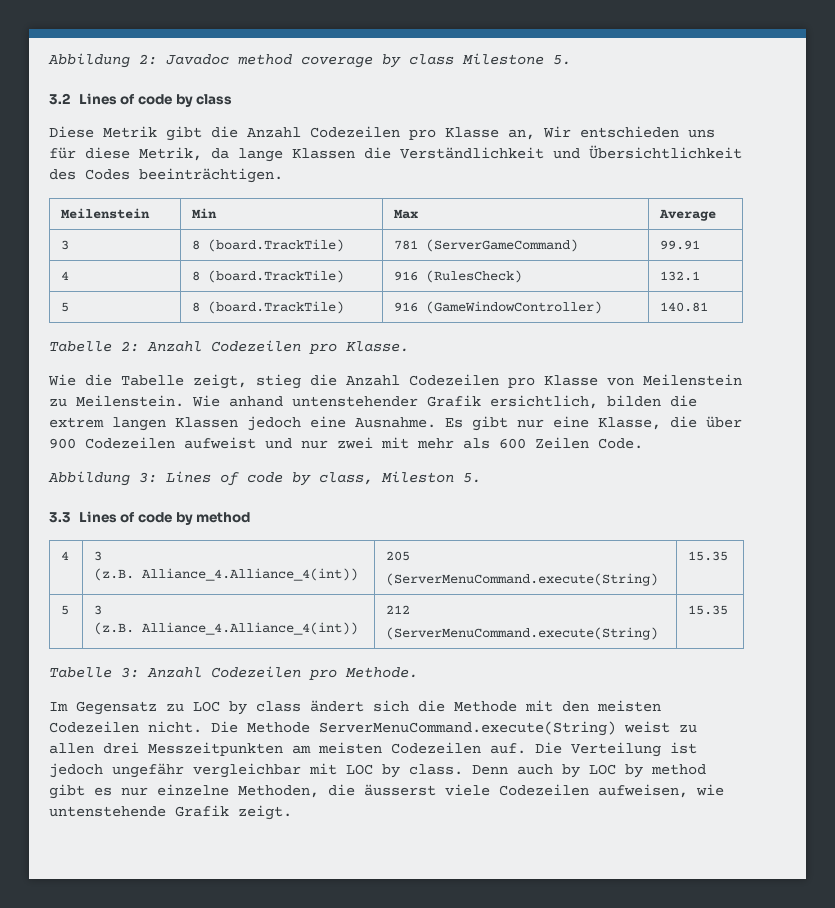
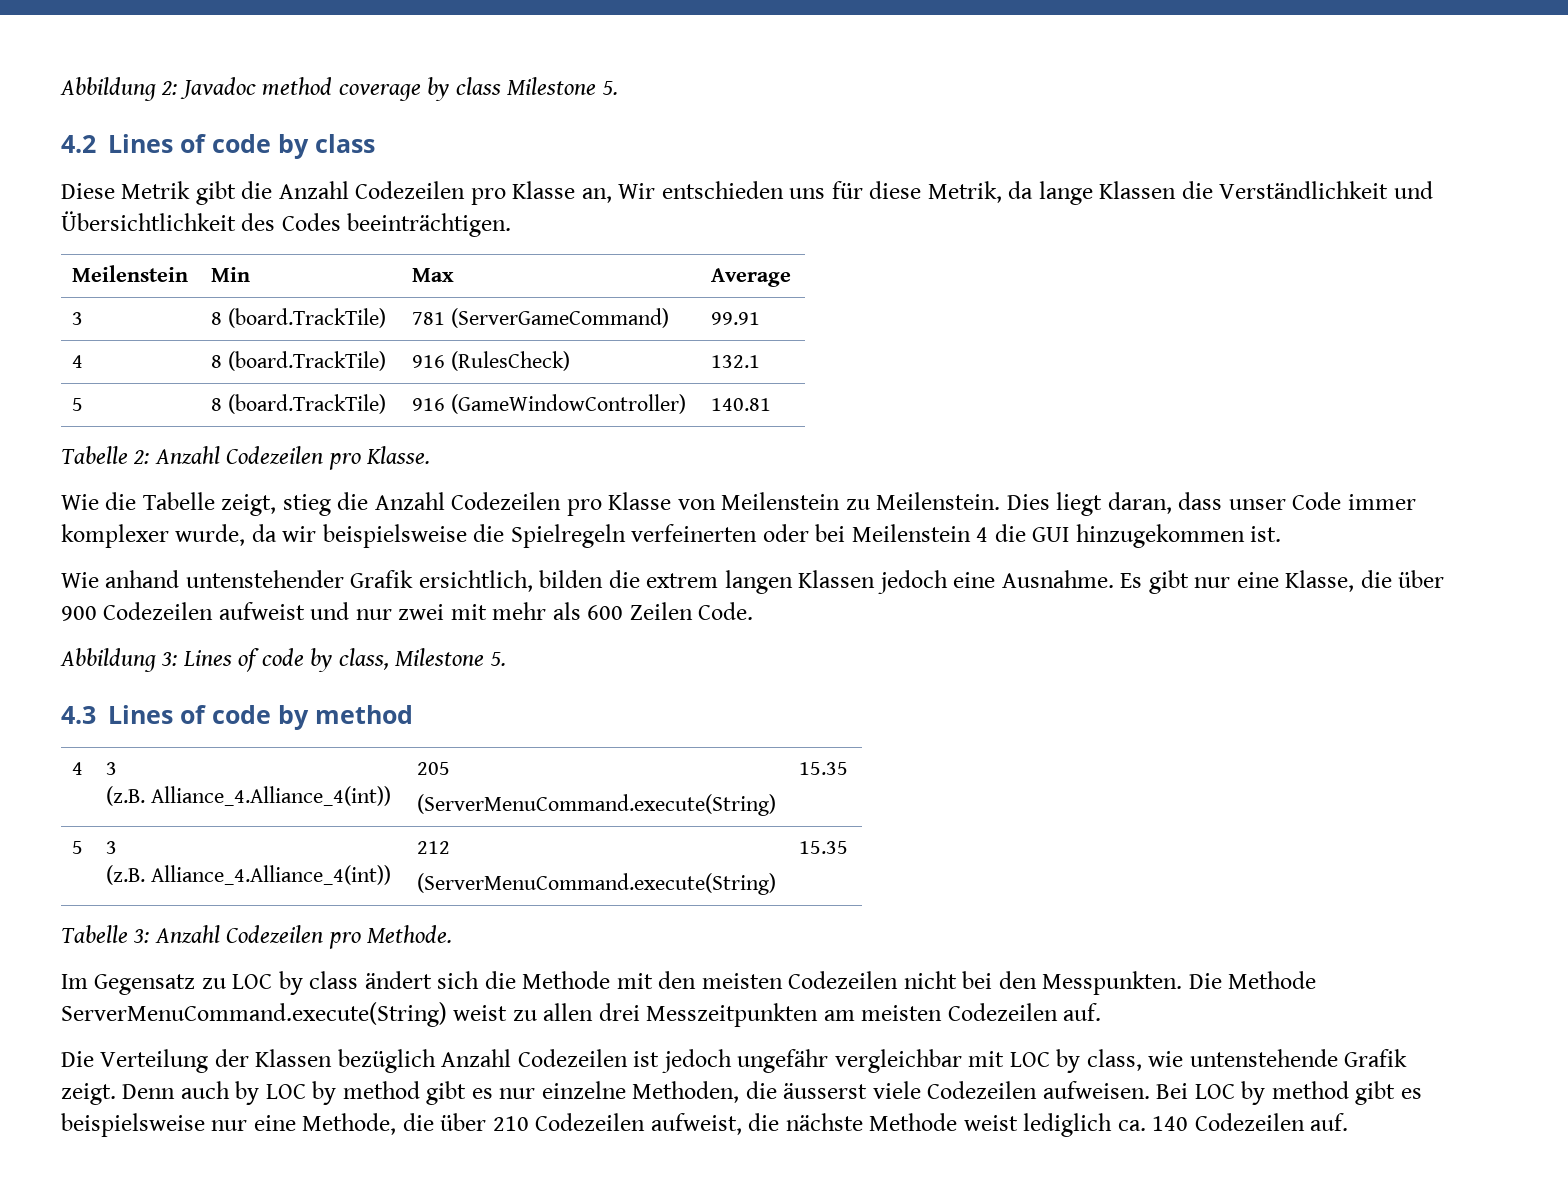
- 3.2 Lines of code by class
+ 4.2 Lines of code by class
- Wie die Tabelle zeigt, stieg die Anzahl Codezeilen pro Klasse von Meilenstein zu Meilenstein. Wie anhand untenstehender Grafik ersichtlich, bilden die extrem langen Klassen jedoch eine Ausnahme.
+ Wie die Tabelle zeigt, stieg die Anzahl Codezeilen pro Klasse von Meilenstein zu Meilenstein. Dies liegt daran, dass unser Code immer komplexer wurde, da wir beispielsweise die Spielregeln verfeinerten oder bei Meilenstein 4 die GUI hinzugekommen ist.
+ Wie anhand untenstehender Grafik ersichtlich, bilden die extrem langen Klassen jedoch eine Ausnahme.
- Abbildung 3: Lines of code by class, Mileston 5.
- 3.3 Lines of code by method
+ Abbildung 3: Lines of code by class, Milestone 5.
+ 4.3 Lines of code by method
- Im Gegensatz zu LOC by class ändert sich die Methode mit den meisten Codezeilen nicht.
+ Im Gegensatz zu LOC by class ändert sich die Methode mit den meisten Codezeilen nicht bei den Messpunkten.
- Die Methode ServerMenuCommand.execute(String) weist zu allen drei Messzeitpunkten am meisten Codezeilen auf. Die Verteilung ist jedoch ungefähr vergleichbar mit LOC by class.
+ Die Methode ServerMenuCommand.execute(String) weist zu allen drei Messzeitpunkten am meisten Codezeilen auf.
+ Die Verteilung der Klassen bezüglich Anzahl Codezeilen ist jedoch ungefähr vergleichbar mit LOC by class, wie untenstehende Grafik zeigt.
- Denn auch by LOC by method gibt es nur einzelne Methoden, die äusserst viele Codezeilen aufweisen, wie untenstehende Grafik zeigt.
+ Denn auch by LOC by method gibt es nur einzelne Methoden, die äusserst viele Codezeilen aufweisen. Bei LOC by method gibt es beispielsweise nur eine Methode, die über 210 Codezeilen aufweist, die nächste Methode weist lediglich ca. 140 Codezeilen auf.

